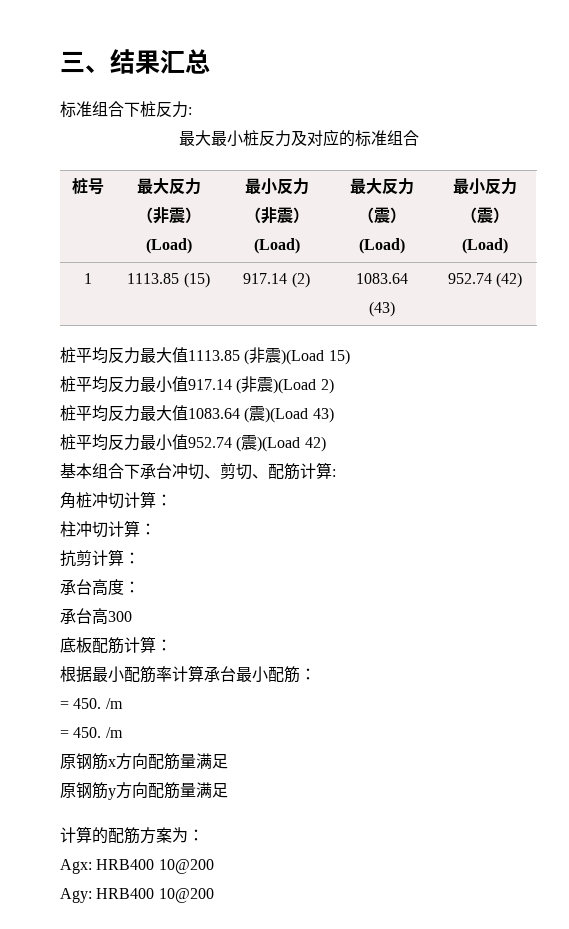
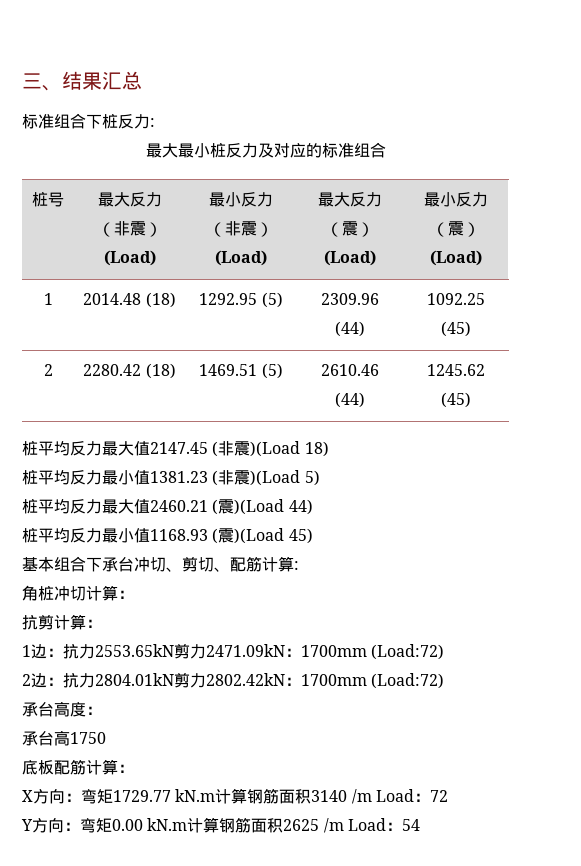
- 1 | 1113.85 (15) | 917.14 (2) | 1083.64 (43) | 952.74 (42)
- 桩平均反力最大值1113.85 (非震)(Load 15)
- 桩平均反力最小值917.14 (非震)(Load 2)
- 桩平均反力最大值1083.64 (震)(Load 43)
- 桩平均反力最小值952.74 (震)(Load 42)
+ 1 | 2014.48 (18) | 1292.95 (5) | 2309.96 (44) | 1092.25 (45)
+ 2 | 2280.42 (18) | 1469.51 (5) | 2610.46 (44) | 1245.62 (45)
+ 桩平均反力最大值2147.45 (非震)(Load 18)
+ 桩平均反力最小值1381.23 (非震)(Load 5)
+ 桩平均反力最大值2460.21 (震)(Load 44)
+ 桩平均反力最小值1168.93 (震)(Load 45)
- 柱冲切计算：
+ 1边：抗力2553.65kN剪力2471.09kN：1700mm (Load:72)
+ 2边：抗力2804.01kN剪力2802.42kN：1700mm (Load:72)
- 承台高300
+ 承台高1750
- 根据最小配筋率计算承台最小配筋：
- = 450. /m
- = 450. /m
- 原钢筋x方向配筋量满足
- 原钢筋y方向配筋量满足
- 计算的配筋方案为：
- Agx: HRB400 10@200
- Agy: HRB400 10@200
+ X方向：弯矩1729.77 kN.m计算钢筋面积3140 /m Load：72
+ Y方向：弯矩0.00 kN.m计算钢筋面积2625 /m Load：54

